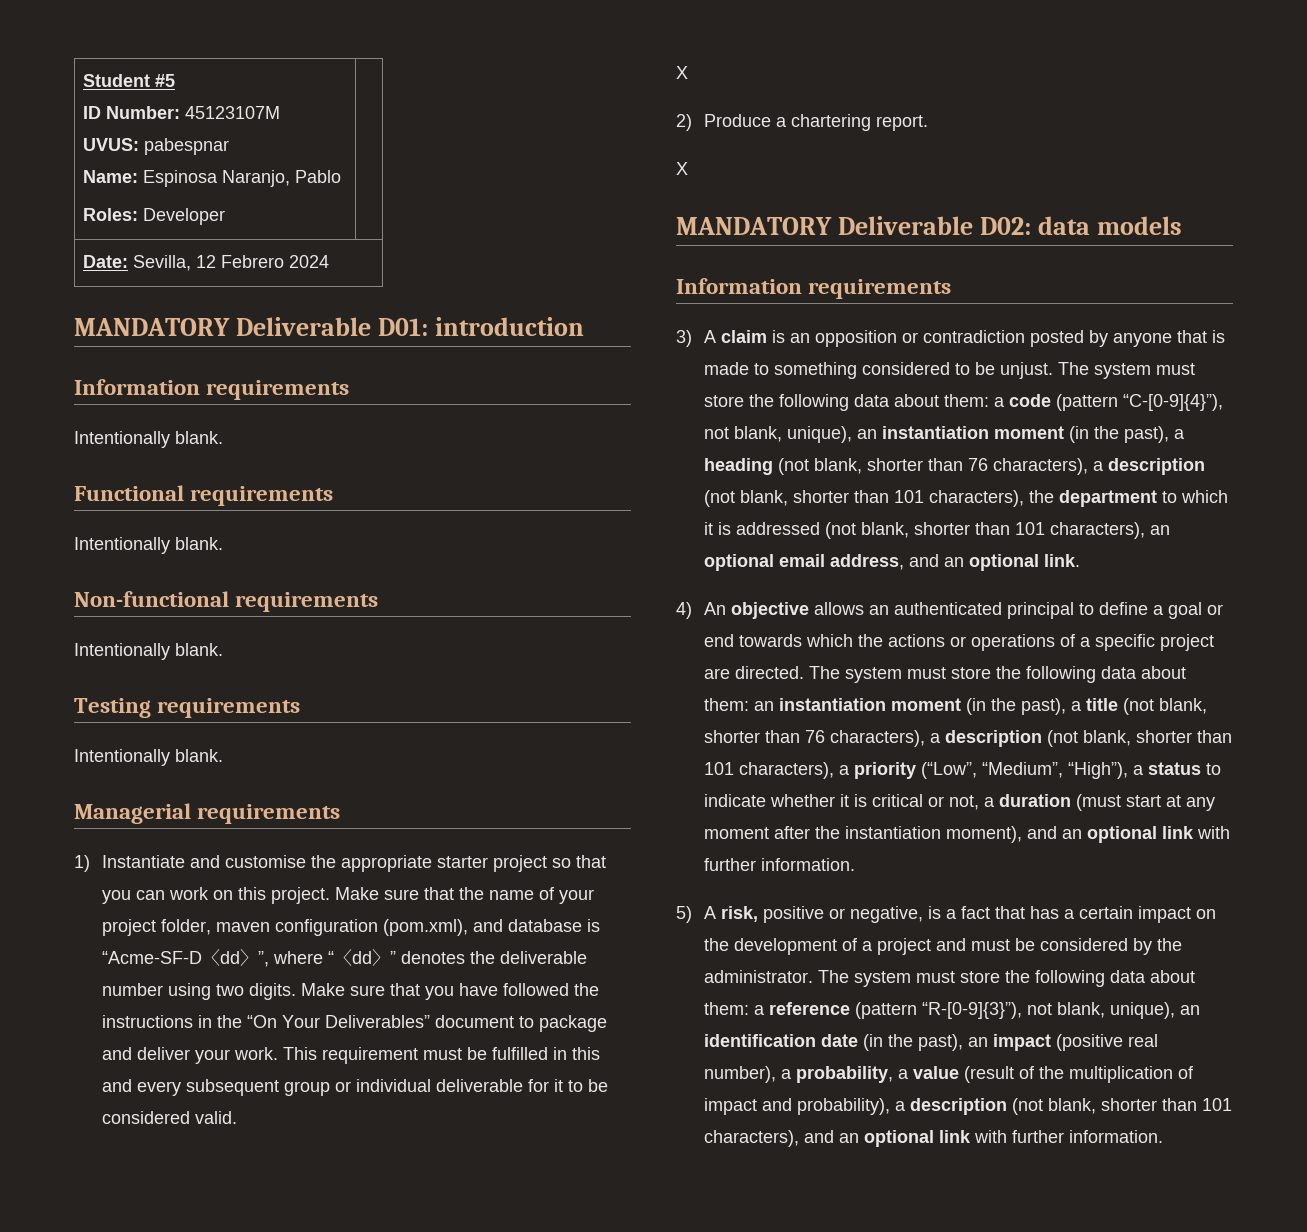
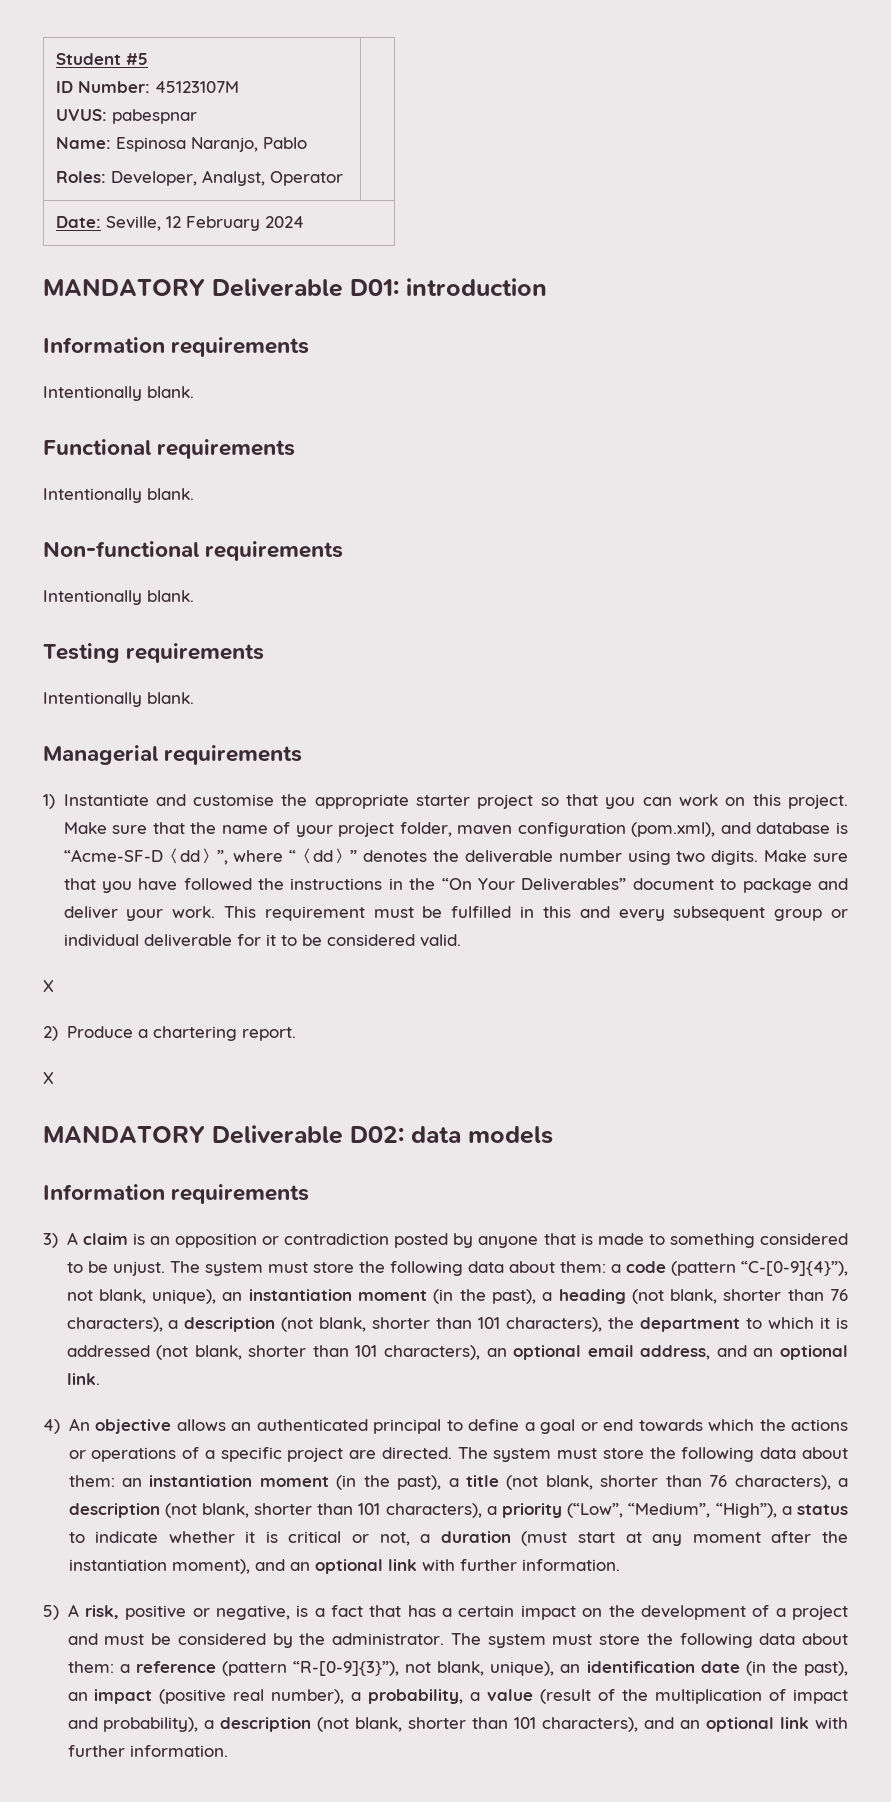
  Student #5
  ID Number: 45123107M
  UVUS: pabespnar
  Name: Espinosa Naranjo, Pablo
- Roles: Developer |
- Date: Sevilla, 12 Febrero 2024
+ Roles: Developer, Analyst, Operator |
+ Date: Seville, 12 February 2024

